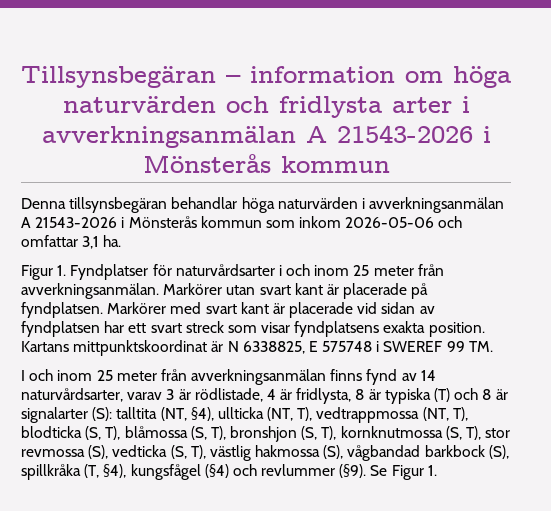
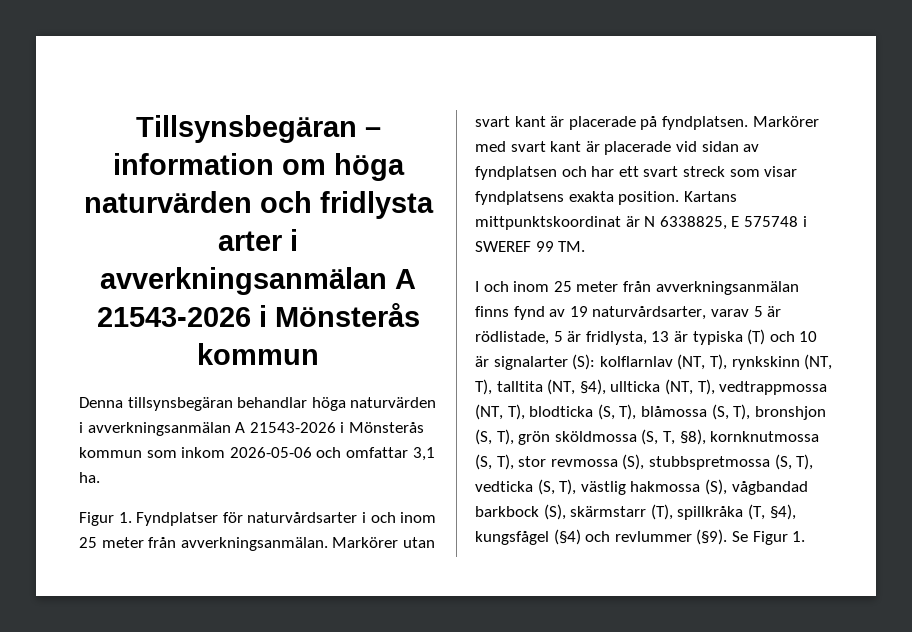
- Markörer med svart kant är placerade vid sidan av fyndplatsen har ett svart streck som visar fyndplatsens exakta position.
+ Markörer med svart kant är placerade vid sidan av fyndplatsen och har ett svart streck som visar fyndplatsens exakta position.
- I och inom 25 meter från avverkningsanmälan finns fynd av 14 naturvårdsarter, varav 3 är rödlistade, 4 är fridlysta, 8 är typiska (T) och 8 är signalarter (S):
+ I och inom 25 meter från avverkningsanmälan finns fynd av 19 naturvårdsarter, varav 5 är rödlistade, 5 är fridlysta, 13 är typiska (T) och 10 är signalarter (S):
- talltita (NT, §4), ullticka (NT, T), vedtrappmossa (NT, T), blodticka (S, T), blåmossa (S, T), bronshjon (S, T), kornknutmossa (S, T), stor revmossa (S), vedticka (S, T), västlig hakmossa (S), vågbandad barkbock (S), spillkråka (T, §4), kungsfågel (§4) och revlummer (§9).
+ kolflarnlav (NT, T), rynkskinn (NT, T), talltita (NT, §4), ullticka (NT, T), vedtrappmossa (NT, T), blodticka (S, T), blåmossa (S, T), bronshjon (S, T), grön sköldmossa (S, T, §8), kornknutmossa (S, T), stor revmossa (S), stubbspretmossa (S, T), vedticka (S, T), västlig hakmossa (S), vågbandad barkbock (S), skärmstarr (T), spillkråka (T, §4), kungsfågel (§4) och revlummer (§9).

